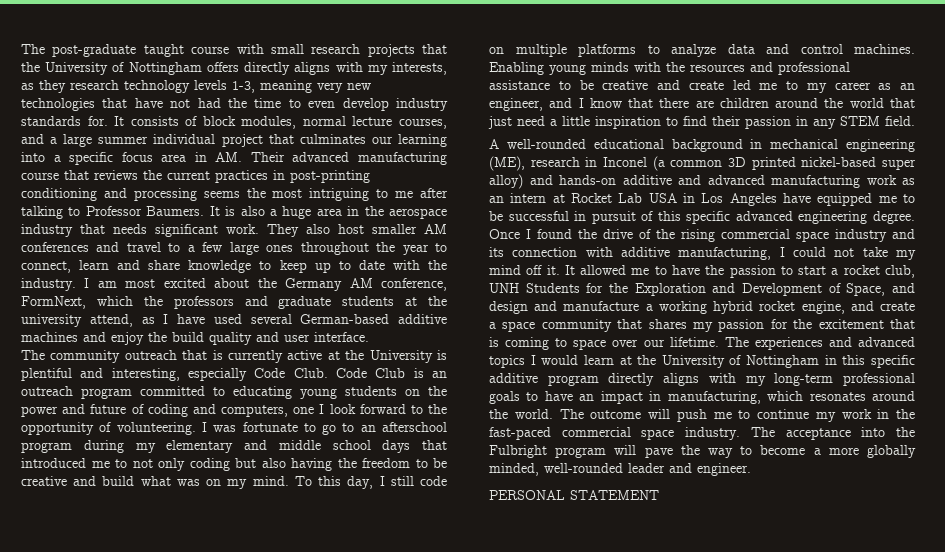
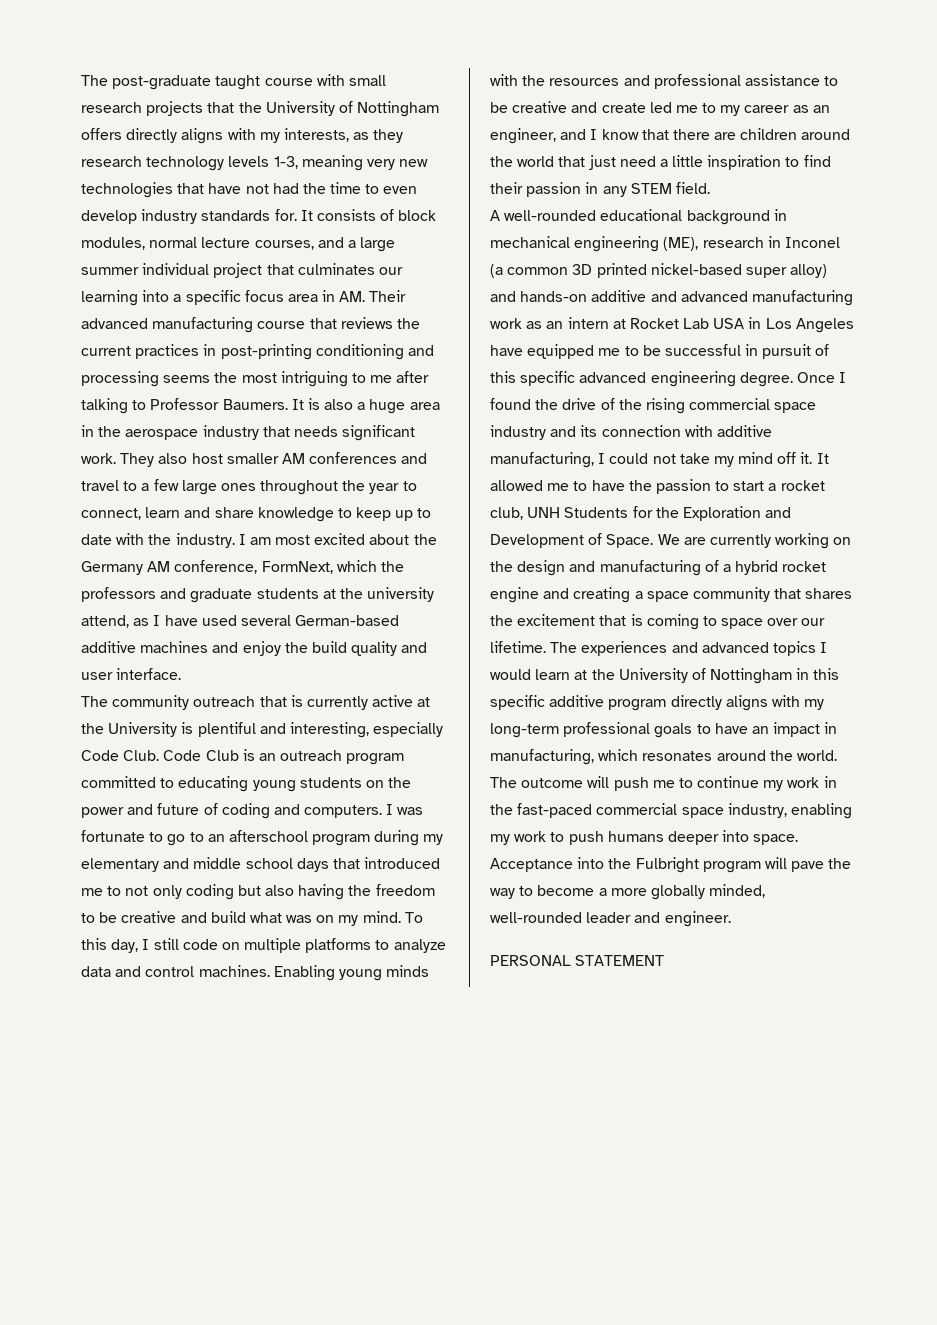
- Code Club is an outreach program committed to educating young students on the power and future of coding and computers, one I look forward to the opportunity of volunteering.
+ Code Club is an outreach program committed to educating young students on the power and future of coding and computers.
- It allowed me to have the passion to start a rocket club, UNH Students for the Exploration and Development of Space, and design and manufacture a working hybrid rocket engine, and create a space community that shares my passion for the excitement that is coming to space over our lifetime.
+ It allowed me to have the passion to start a rocket club, UNH Students for the Exploration and Development of Space. We are currently working on the design and manufacturing of a hybrid rocket engine and creating a space community that shares the excitement that is coming to space over our lifetime.
- The outcome will push me to continue my work in the fast-paced commercial space industry. The acceptance into the Fulbright program will pave the way to become a more globally minded, well-rounded leader and engineer.
+ The outcome will push me to continue my work in the fast-paced commercial space industry, enabling my work to push humans deeper into space. Acceptance into the Fulbright program will pave the way to become a more globally minded, well-rounded leader and engineer.

